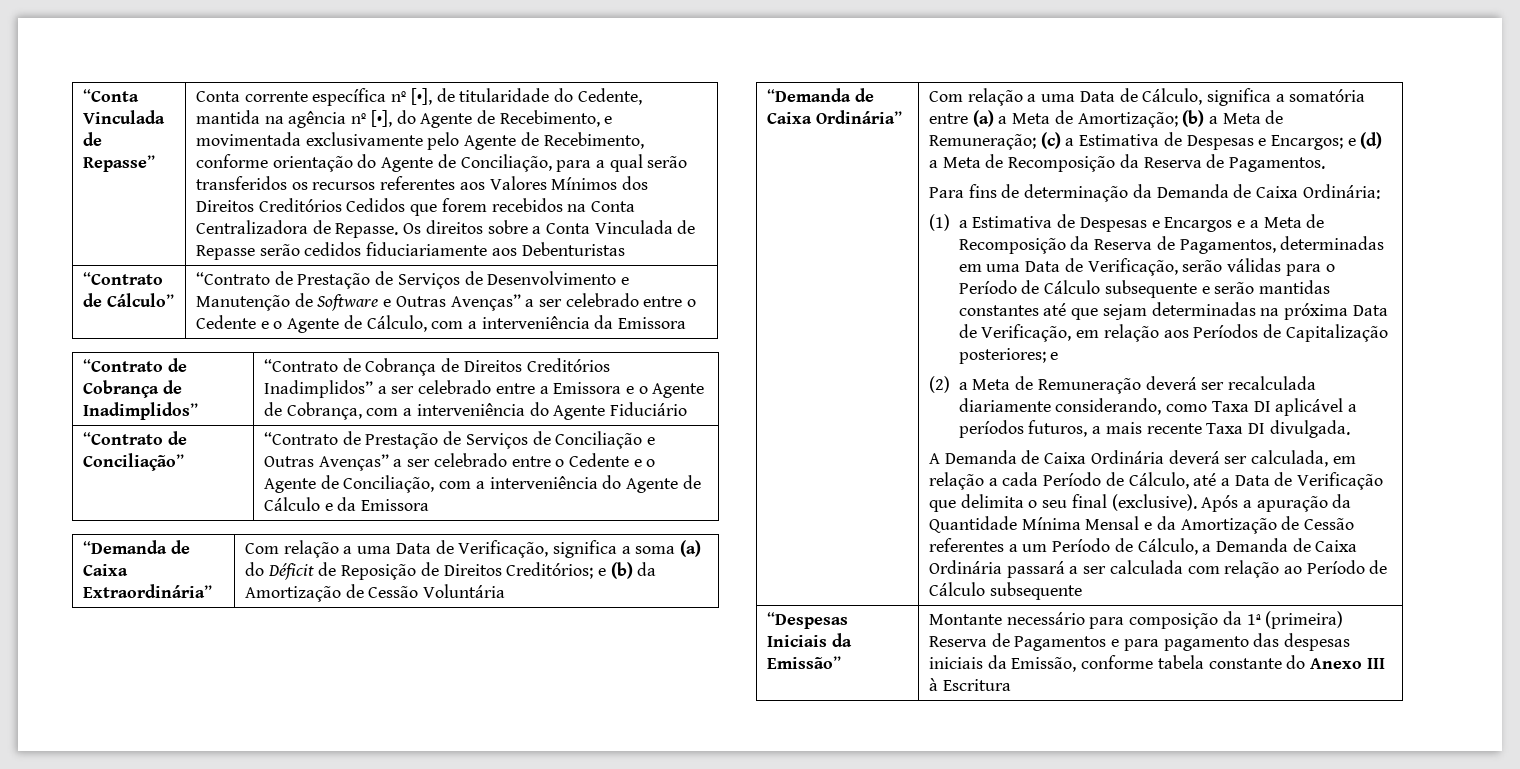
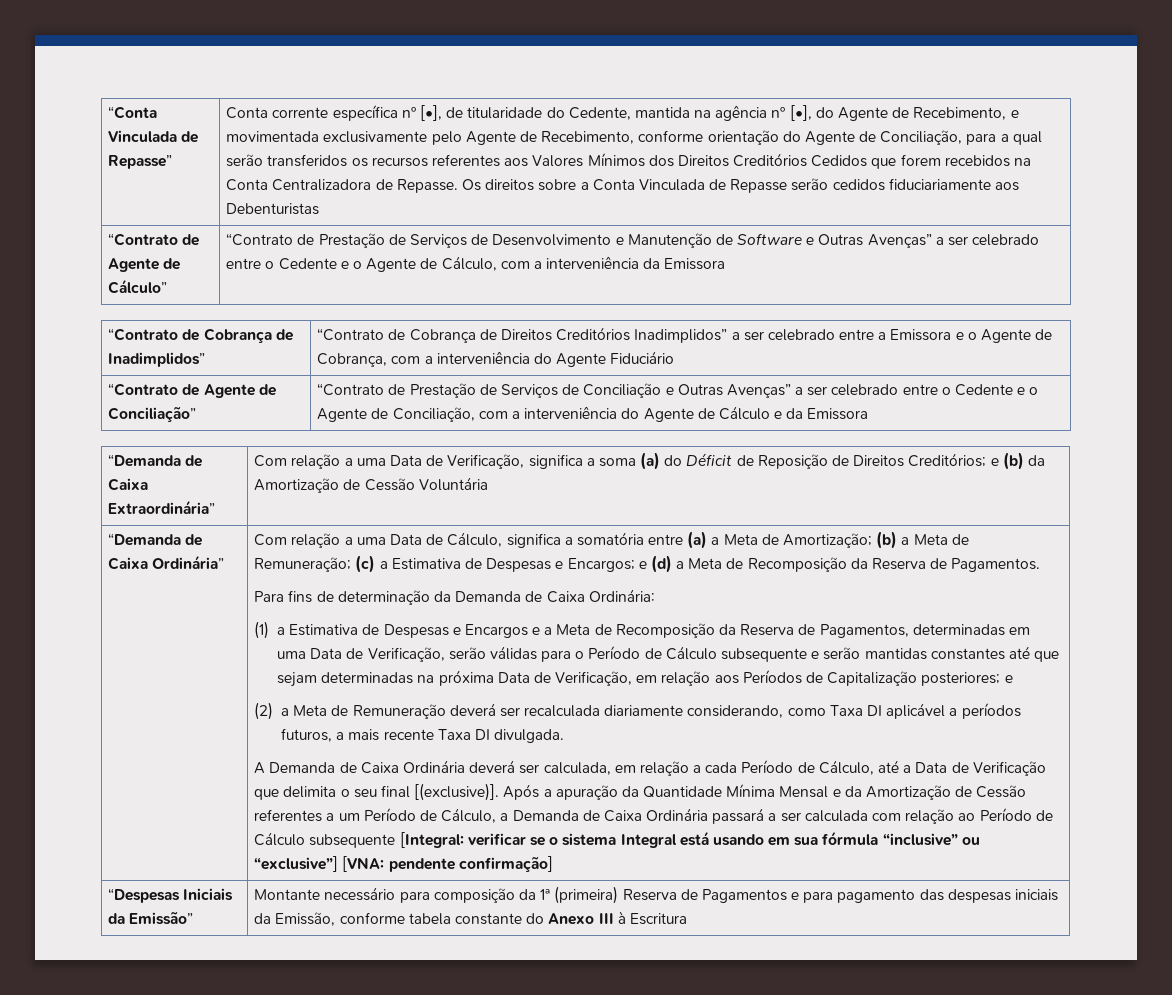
- “Contrato de Cálculo” | “Contrato de Prestação de Serviços de Desenvolvimento e Manutenção de Software e Outras Avenças” a ser celebrado entre o Cedente e o Agente de Cálculo, com a interveniência da Emissora
+ “Contrato de Agente de Cálculo” | “Contrato de Prestação de Serviços de Desenvolvimento e Manutenção de Software e Outras Avenças” a ser celebrado entre o Cedente e o Agente de Cálculo, com a interveniência da Emissora
- “Contrato de Conciliação” | “Contrato de Prestação de Serviços de Conciliação e Outras Avenças” a ser celebrado entre o Cedente e o Agente de Conciliação, com a interveniência do Agente de Cálculo e da Emissora
+ “Contrato de Agente de Conciliação” | “Contrato de Prestação de Serviços de Conciliação e Outras Avenças” a ser celebrado entre o Cedente e o Agente de Conciliação, com a interveniência do Agente de Cálculo e da Emissora
- A Demanda de Caixa Ordinária deverá ser calculada, em relação a cada Período de Cálculo, até a Data de Verificação que delimita o seu final (exclusive).
+ A Demanda de Caixa Ordinária deverá ser calculada, em relação a cada Período de Cálculo, até a Data de Verificação que delimita o seu final [(exclusive)].
- Após a apuração da Quantidade Mínima Mensal e da Amortização de Cessão referentes a um Período de Cálculo, a Demanda de Caixa Ordinária passará a ser calculada com relação ao Período de Cálculo subsequente
+ Após a apuração da Quantidade Mínima Mensal e da Amortização de Cessão referentes a um Período de Cálculo, a Demanda de Caixa Ordinária passará a ser calculada com relação ao Período de Cálculo subsequente [Integral: verificar se o sistema Integral está usando em sua fórmula “inclusive” ou “exclusive”] [VNA: pendente confirmação]

